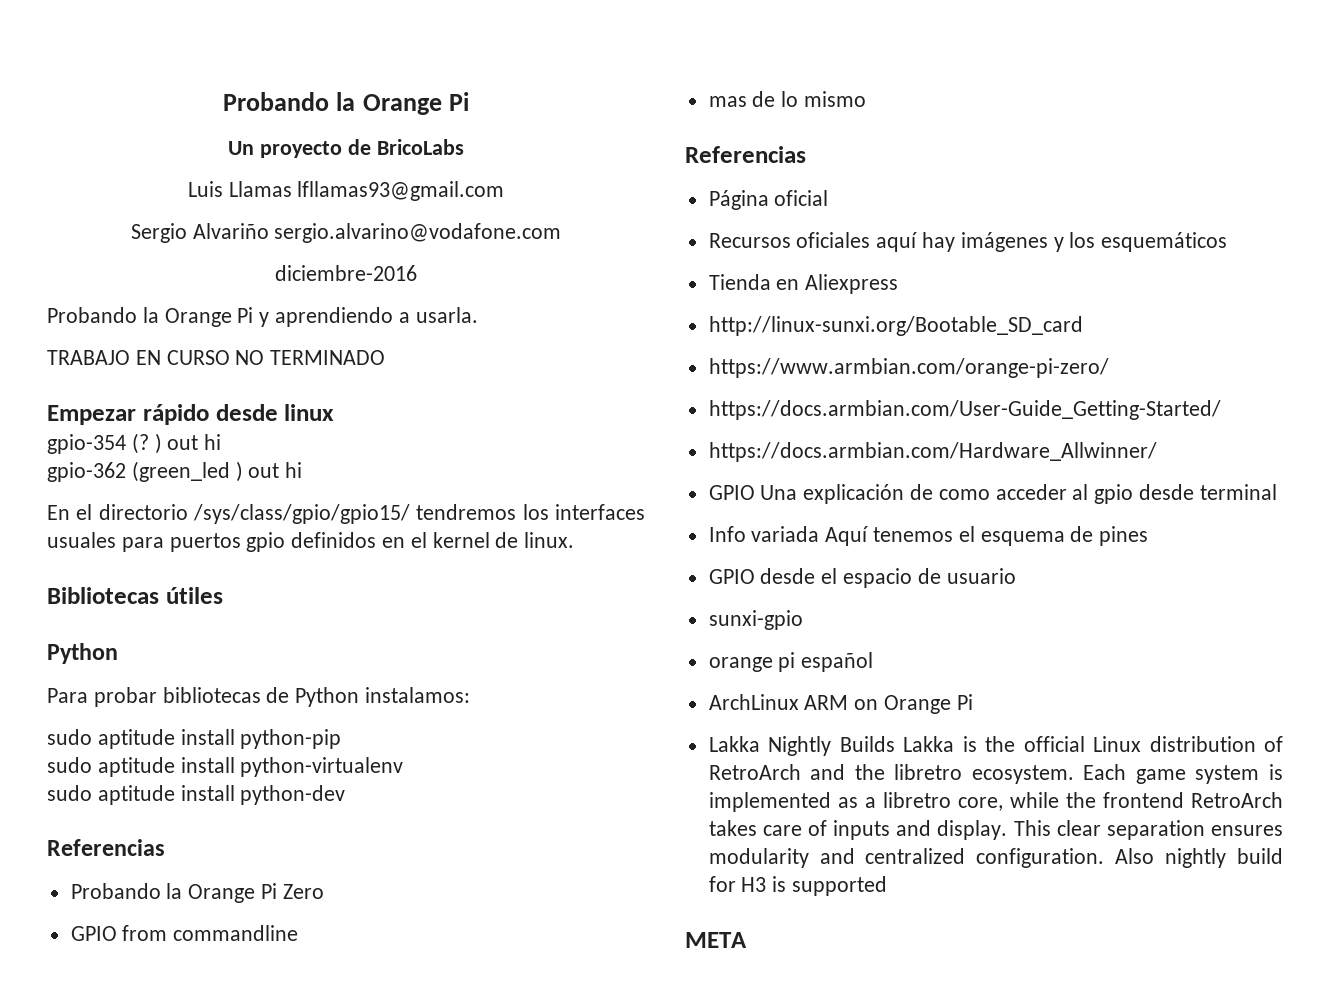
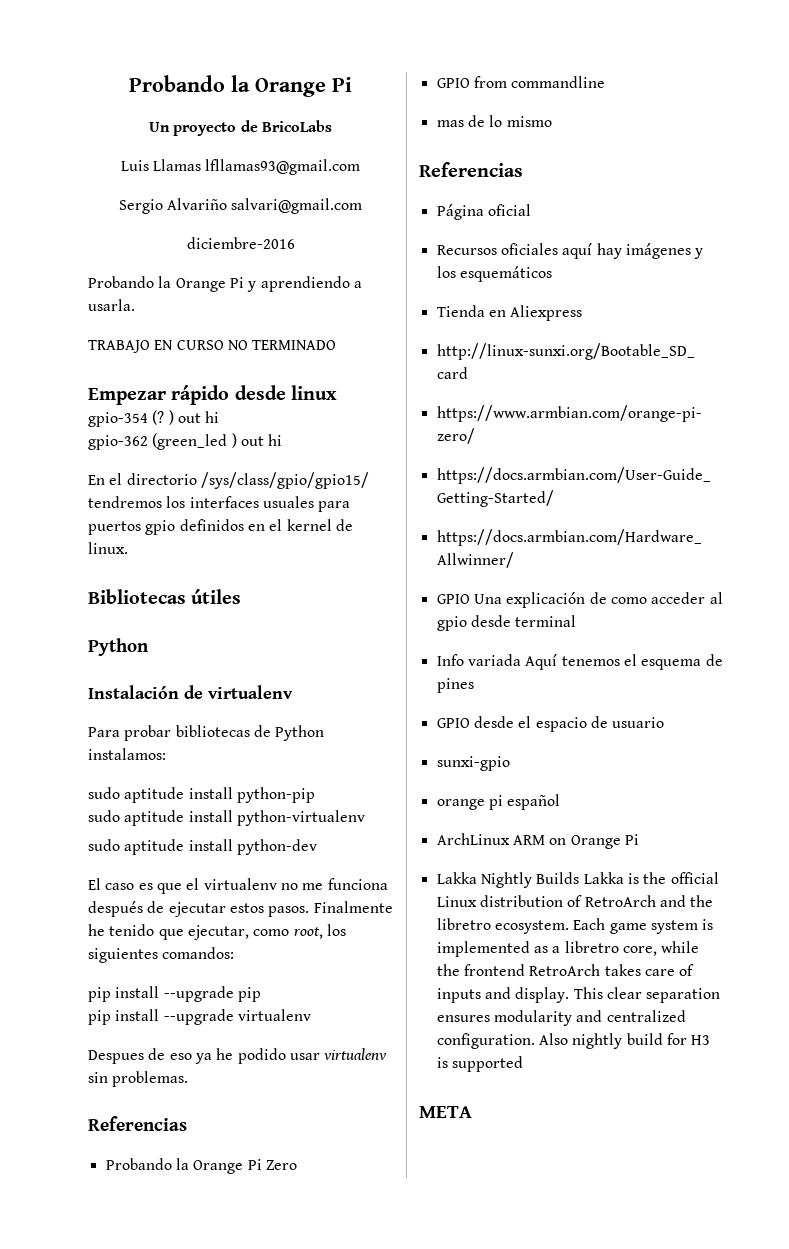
- Sergio Alvariño sergio.alvarino@vodafone.com
+ Sergio Alvariño salvari@gmail.com
+ Instalación de virtualenv
+ El caso es que el virtualenv no me funciona después de ejecutar estos pasos. Finalmente he tenido que ejecutar, como root, los siguientes comandos:
+ pip install --upgrade pip
+ pip install --upgrade virtualenv
+ Despues de eso ya he podido usar virtualenv sin problemas.

